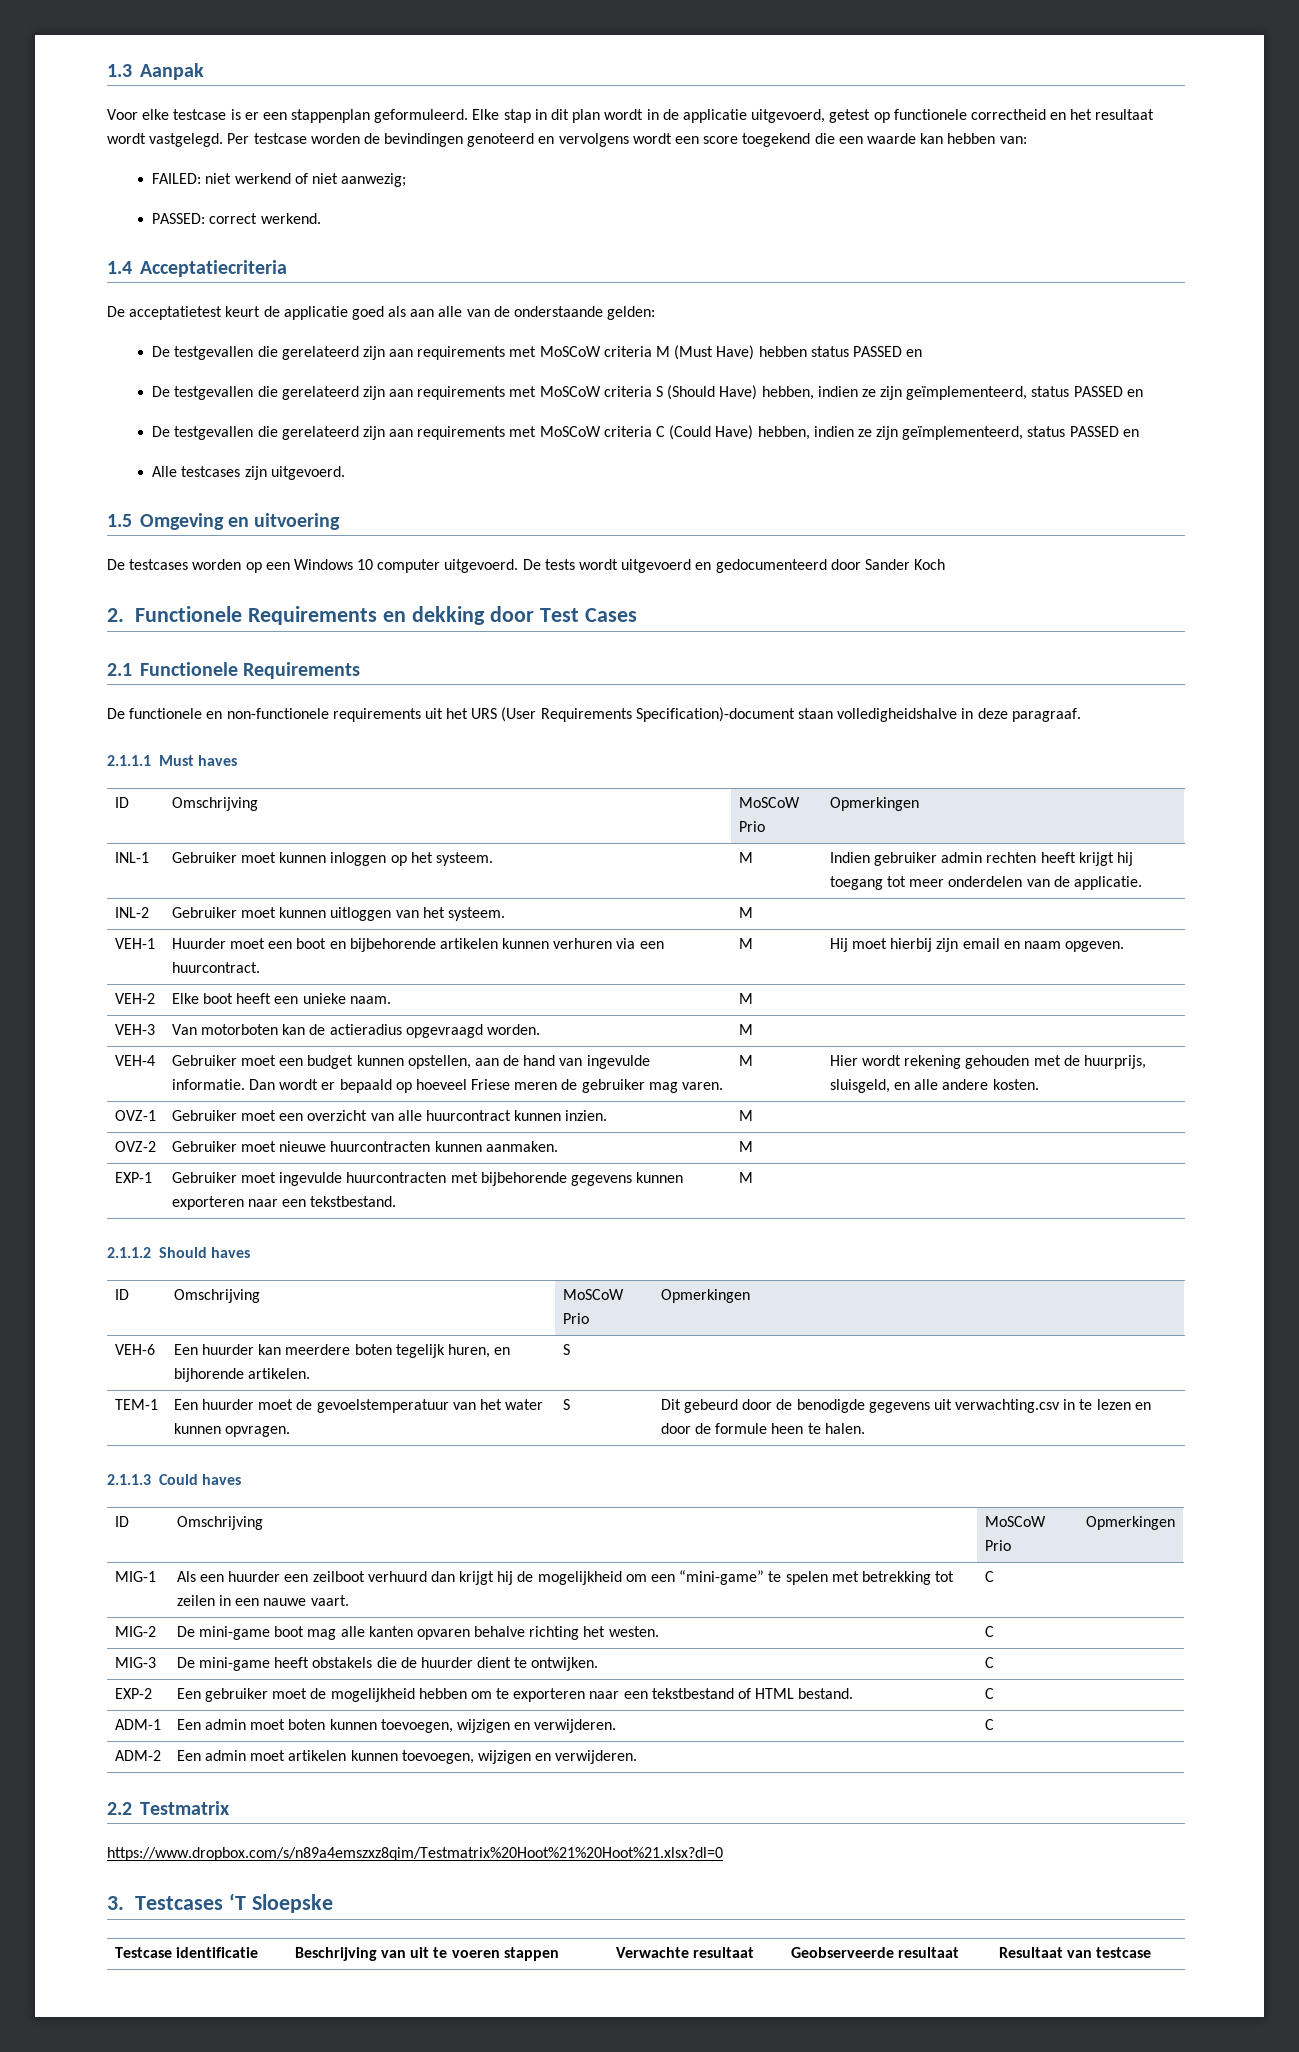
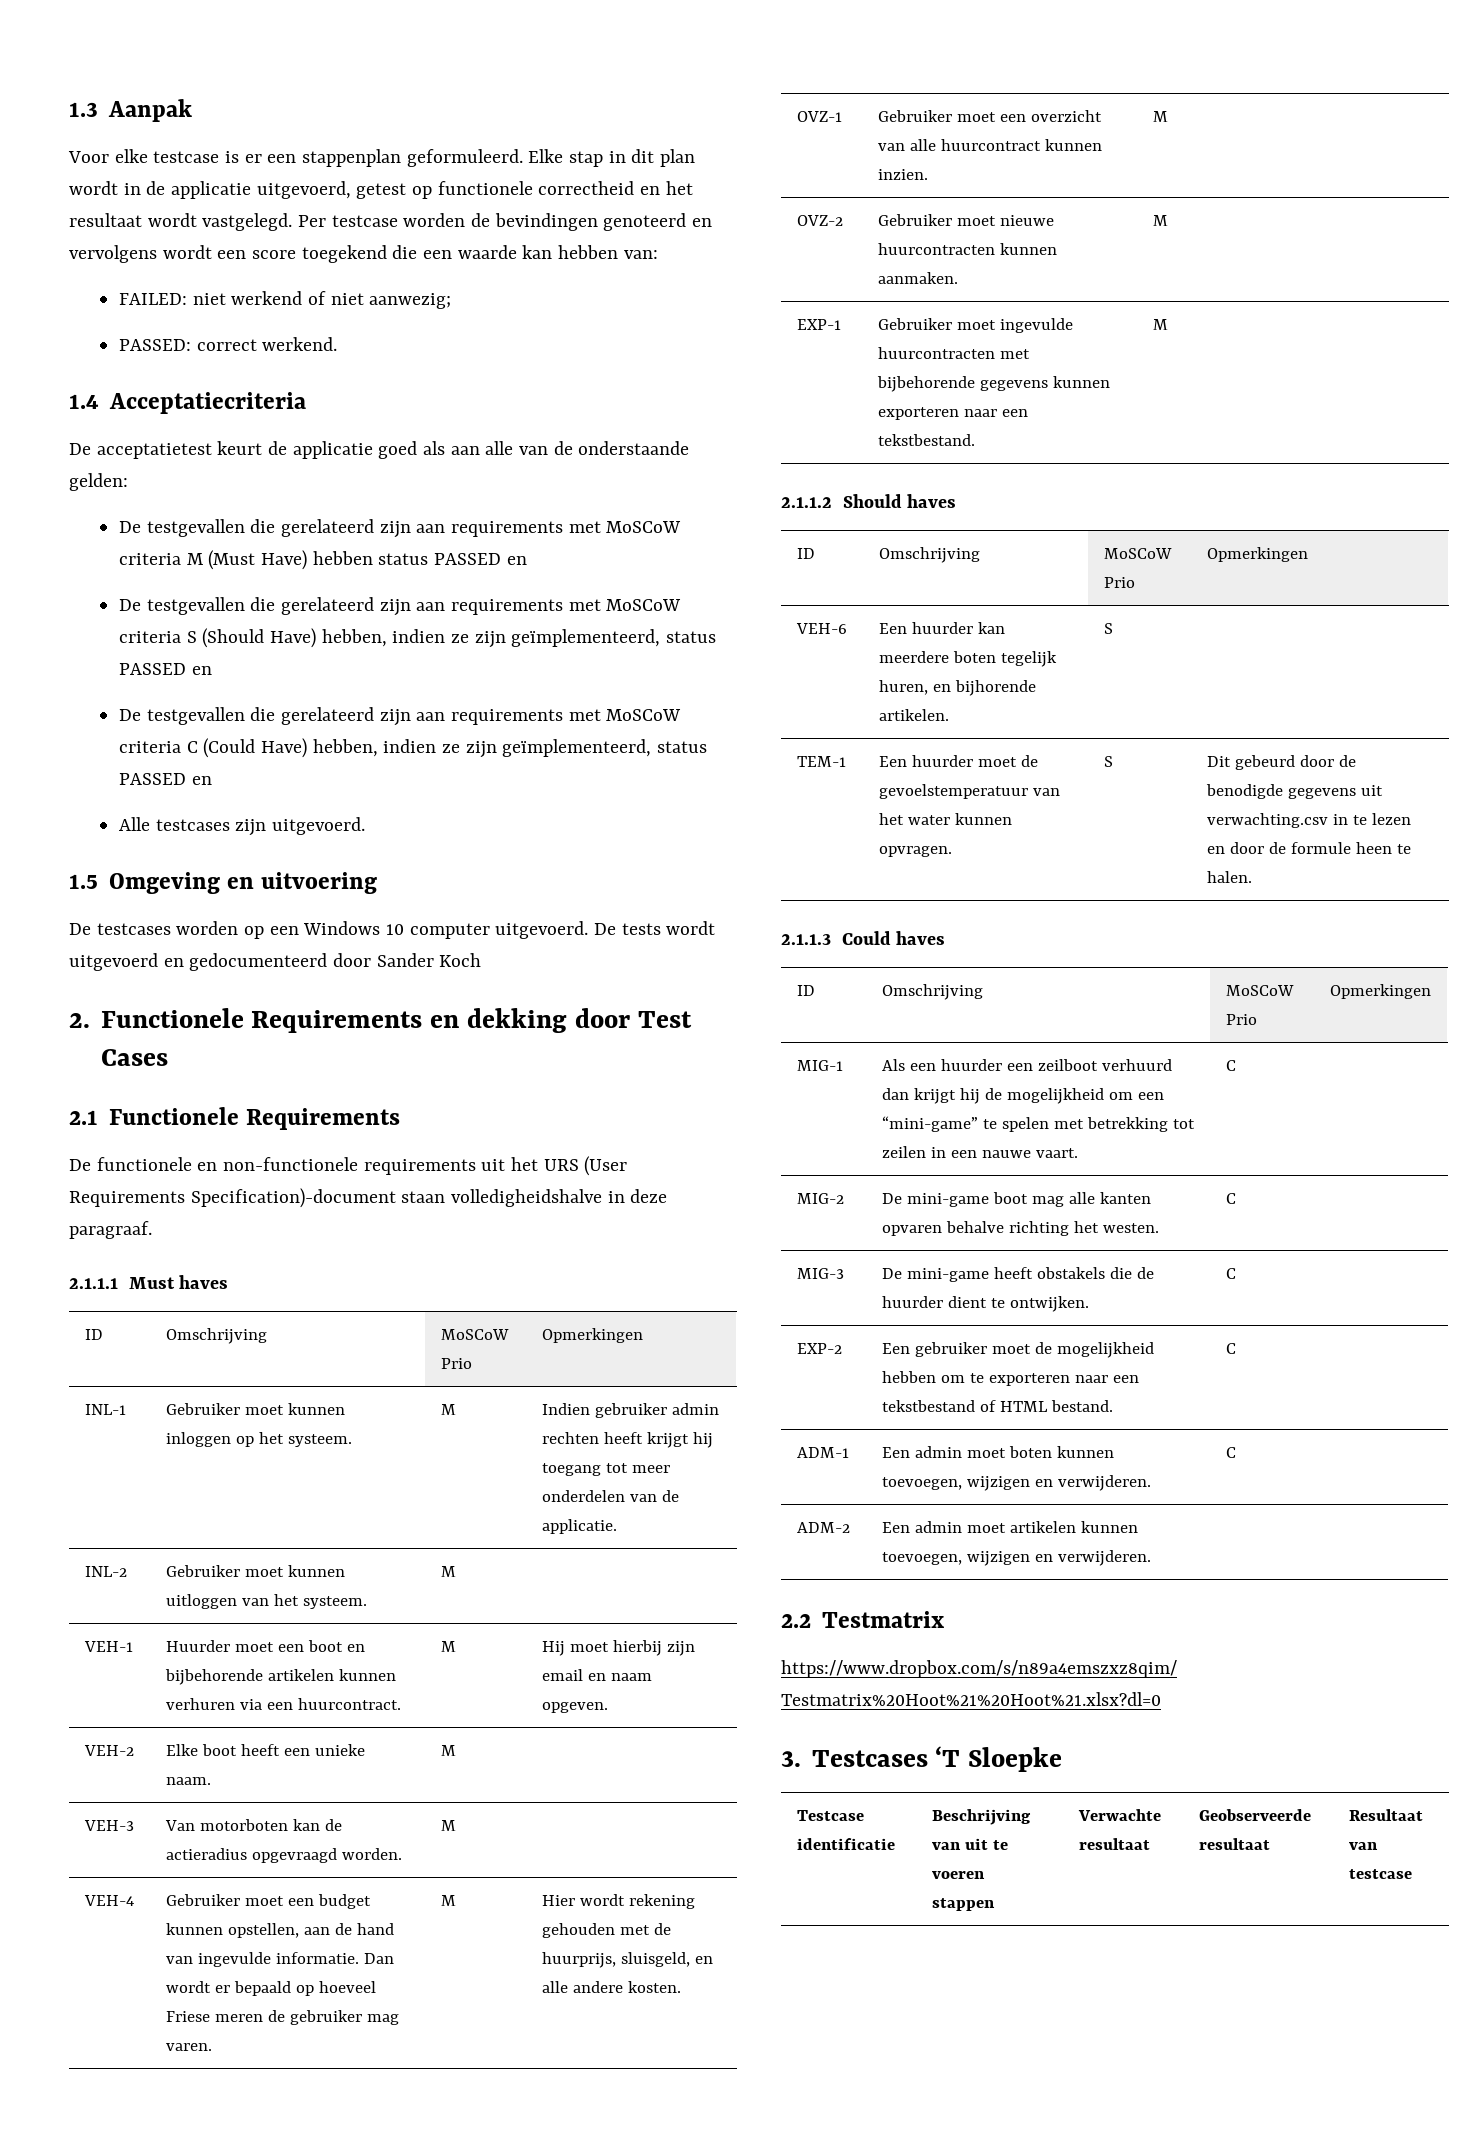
- 3. Testcases ‘T Sloepske
+ 3. Testcases ‘T Sloepke

